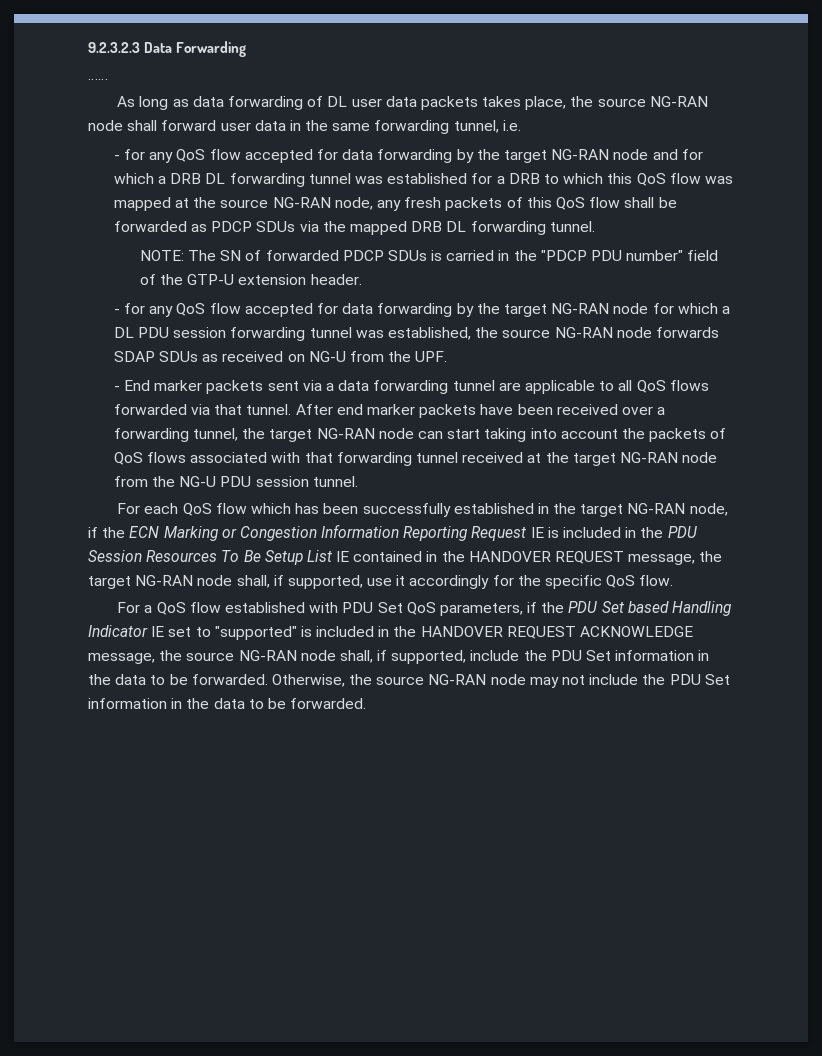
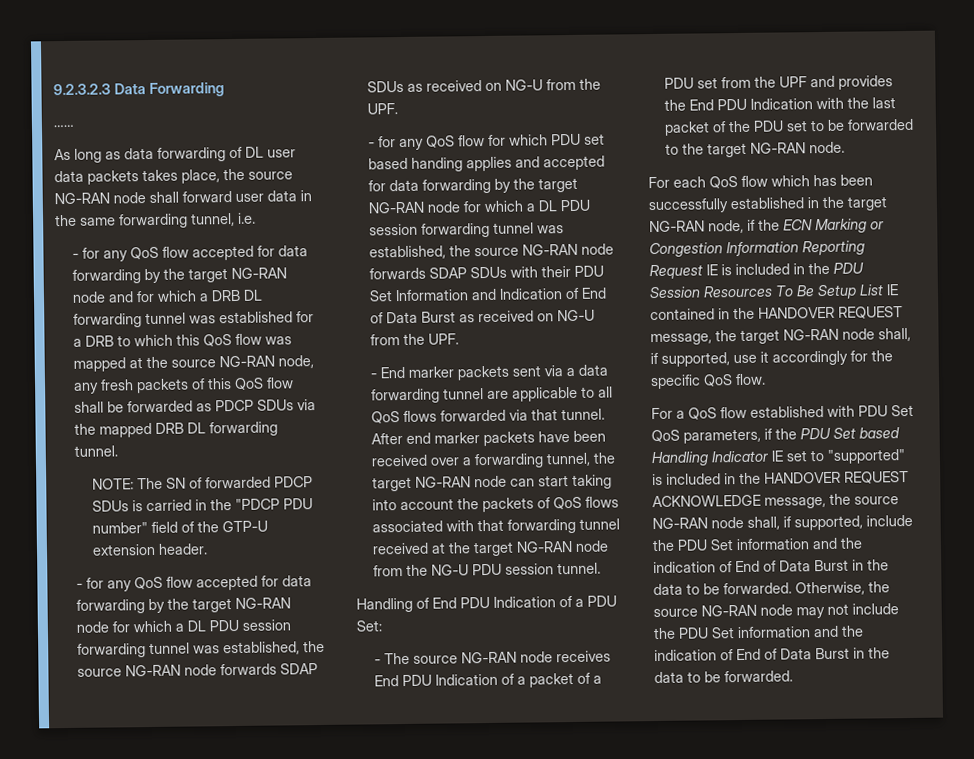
+ - for any QoS flow for which PDU set based handing applies and accepted for data forwarding by the target NG-RAN node for which a DL PDU session forwarding tunnel was established, the source NG-RAN node forwards SDAP SDUs with their PDU Set Information and Indication of End of Data Burst as received on NG-U from the UPF.
+ Handling of End PDU Indication of a PDU Set:
+ - The source NG-RAN node receives End PDU Indication of a packet of a PDU set from the UPF and provides the End PDU Indication with the last packet of the PDU set to be forwarded to the target NG-RAN node.
- For a QoS flow established with PDU Set QoS parameters, if the PDU Set based Handling Indicator IE set to "supported" is included in the HANDOVER REQUEST ACKNOWLEDGE message, the source NG-RAN node shall, if supported, include the PDU Set information in the data to be forwarded.
+ For a QoS flow established with PDU Set QoS parameters, if the PDU Set based Handling Indicator IE set to "supported" is included in the HANDOVER REQUEST ACKNOWLEDGE message, the source NG-RAN node shall, if supported, include the PDU Set information and the indication of End of Data Burst in the data to be forwarded.
- Otherwise, the source NG-RAN node may not include the PDU Set information in the data to be forwarded.
+ Otherwise, the source NG-RAN node may not include the PDU Set information and the indication of End of Data Burst in the data to be forwarded.

